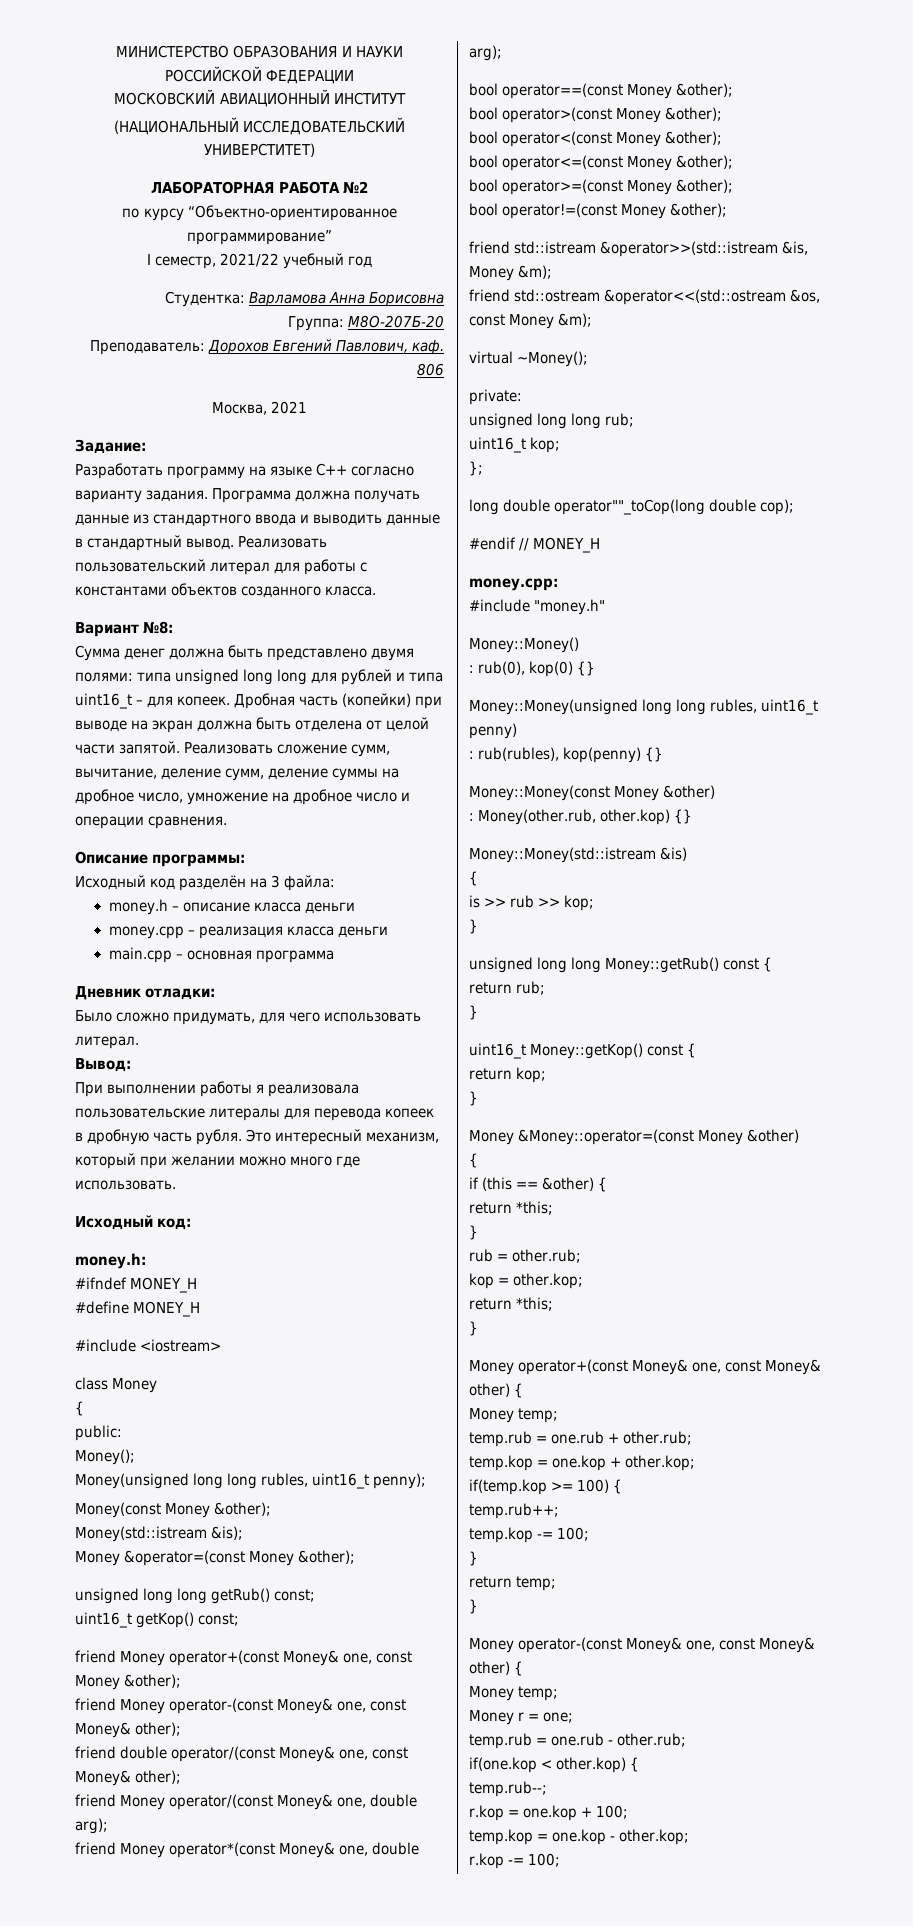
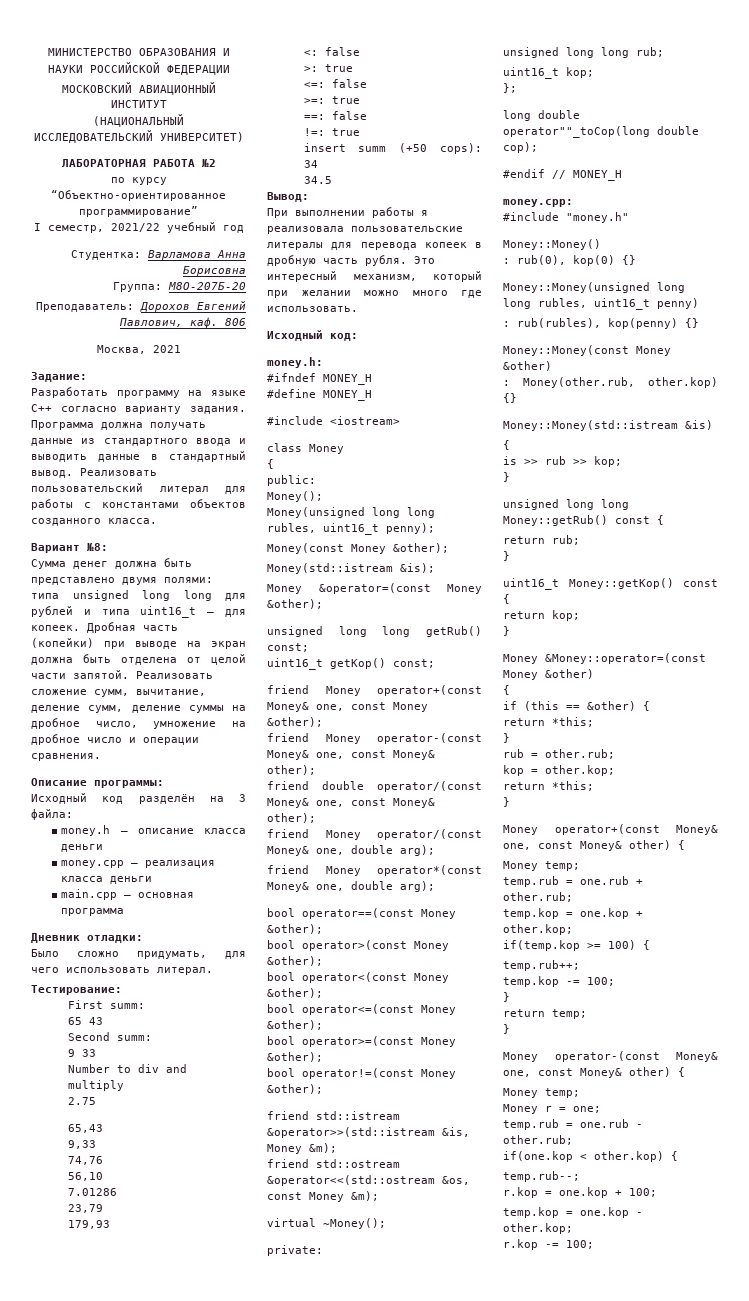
- (НАЦИОНАЛЬНЫЙ ИССЛЕДОВАТЕЛЬСКИЙ УНИВЕРСТИТЕТ)
+ (НАЦИОНАЛЬНЫЙ ИССЛЕДОВАТЕЛЬСКИЙ УНИВЕРСИТЕТ)
+ Тестирование:
+ First summ:
+ 65 43
+ Second summ:
+ 9 33
+ Number to div and multiply
+ 2.75
+ 65,43
+ 9,33
+ 74,76
+ 56,10
+ 7.01286
+ 23,79
+ 179,93
+ <: false
+ >: true
+ <=: false
+ >=: true
+ ==: false
+ !=: true
+ insert summ (+50 cops): 34
+ 34.5

